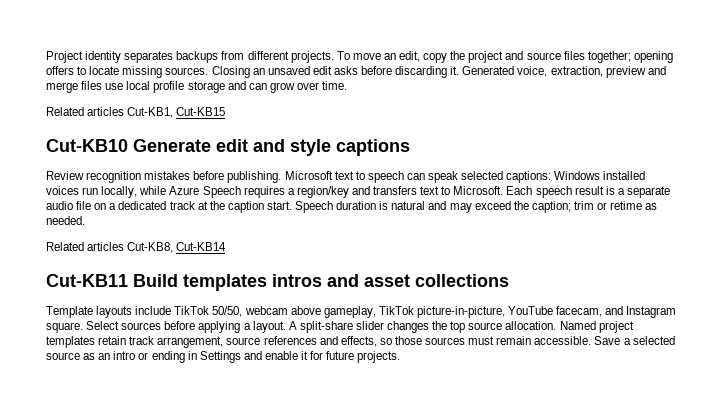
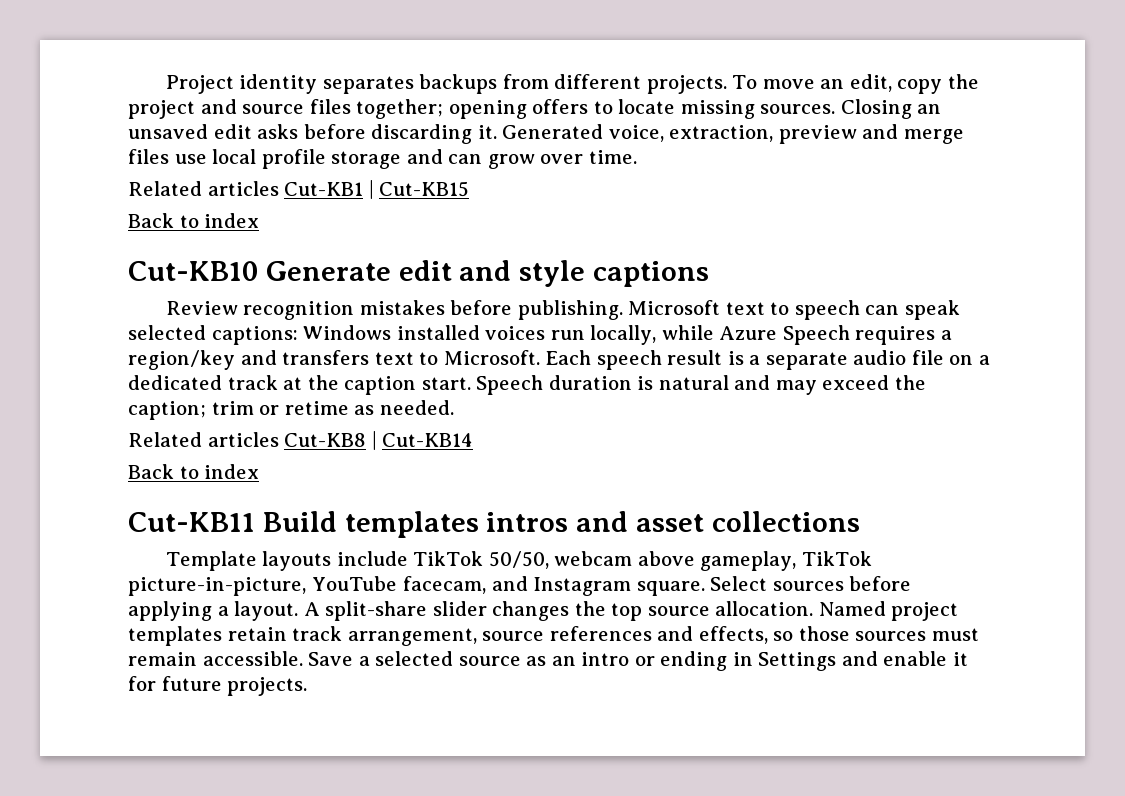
- Related articles Cut-KB1, Cut-KB15
+ Related articles Cut-KB1 | Cut-KB15
+ Back to index
- Related articles Cut-KB8, Cut-KB14
+ Related articles Cut-KB8 | Cut-KB14
+ Back to index

